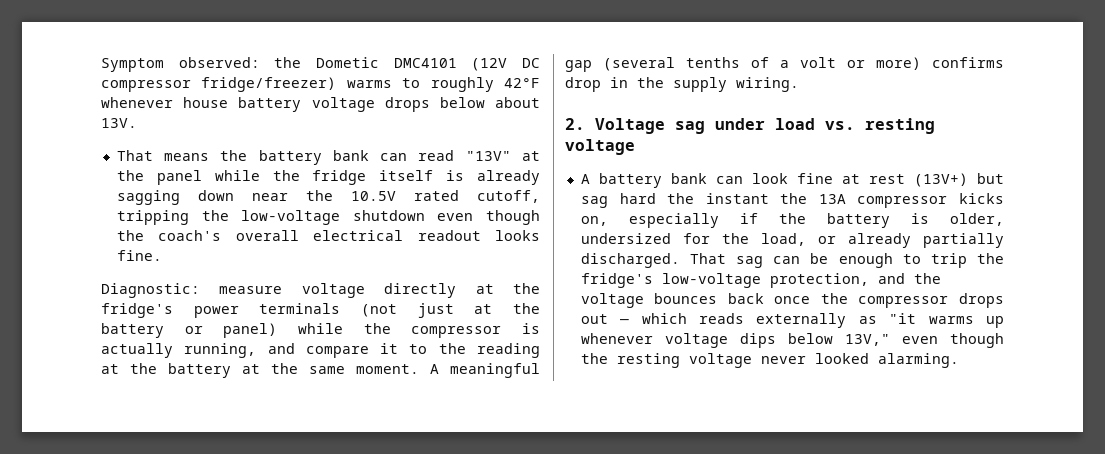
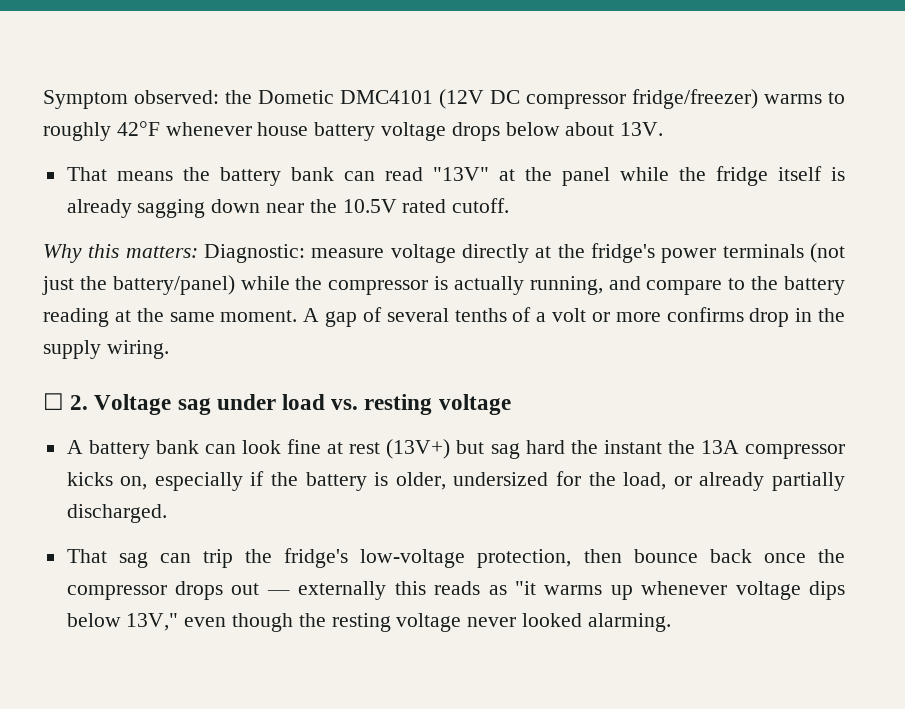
- That means the battery bank can read "13V" at the panel while the fridge itself is already sagging down near the 10.5V rated cutoff, tripping the low-voltage shutdown even though the coach's overall electrical readout looks fine.
- Diagnostic: measure voltage directly at the fridge's power terminals (not just at the battery or panel) while the compressor is actually running, and compare it to the reading at the battery at the same moment. A meaningful gap (several tenths of a volt or more) confirms drop in the supply wiring.
+ That means the battery bank can read "13V" at the panel while the fridge itself is already sagging down near the 10.5V rated cutoff.
+ Why this matters: Diagnostic: measure voltage directly at the fridge's power terminals (not just the battery/panel) while the compressor is actually running, and compare to the battery reading at the same moment. A gap of several tenths of a volt or more confirms drop in the supply wiring.
- 2. Voltage sag under load vs. resting voltage
+ ☐ 2. Voltage sag under load vs. resting voltage
- A battery bank can look fine at rest (13V+) but sag hard the instant the 13A compressor kicks on, especially if the battery is older, undersized for the load, or already partially discharged. That sag can be enough to trip the fridge's low-voltage protection, and the voltage bounces back once the compressor drops out — which reads externally as "it warms up whenever voltage dips below 13V," even though the resting voltage never looked alarming.
+ A battery bank can look fine at rest (13V+) but sag hard the instant the 13A compressor kicks on, especially if the battery is older, undersized for the load, or already partially discharged.
+ That sag can trip the fridge's low-voltage protection, then bounce back once the compressor drops out — externally this reads as "it warms up whenever voltage dips below 13V," even though the resting voltage never looked alarming.

